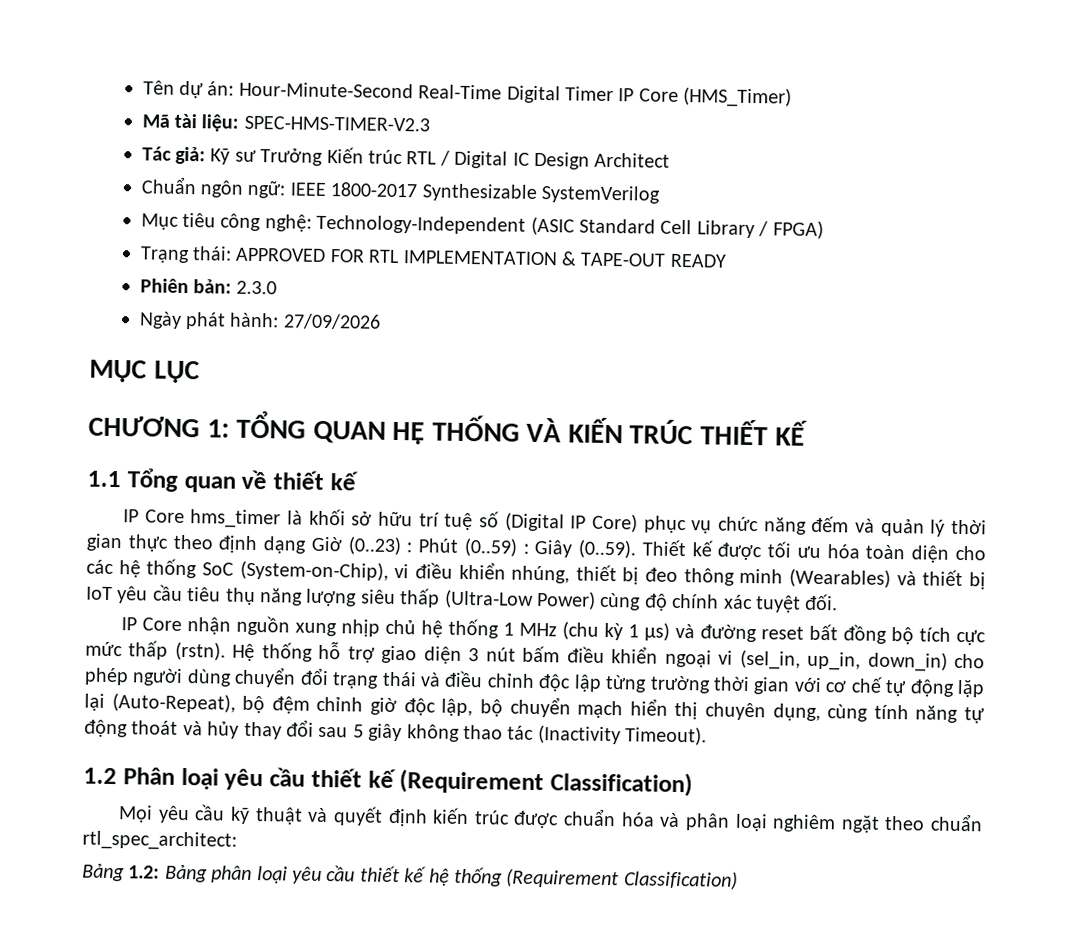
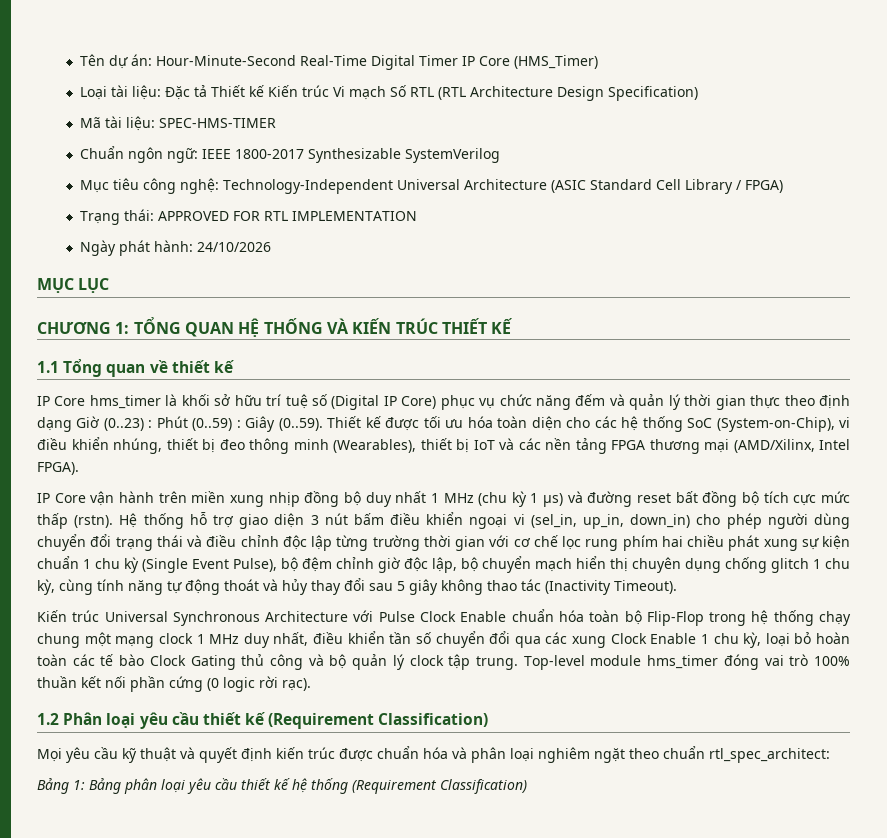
- Mã tài liệu: SPEC-HMS-TIMER-V2.3
- Tác giả: Kỹ sư Trưởng Kiến trúc RTL / Digital IC Design Architect
+ Loại tài liệu: Đặc tả Thiết kế Kiến trúc Vi mạch Số RTL (RTL Architecture Design Specification)
+ Mã tài liệu: SPEC-HMS-TIMER
- Mục tiêu công nghệ: Technology-Independent (ASIC Standard Cell Library / FPGA)
+ Mục tiêu công nghệ: Technology-Independent Universal Architecture (ASIC Standard Cell Library / FPGA)
- Trạng thái: APPROVED FOR RTL IMPLEMENTATION & TAPE-OUT READY
- Phiên bản: 2.3.0
+ Trạng thái: APPROVED FOR RTL IMPLEMENTATION
- Ngày phát hành: 27/09/2026
+ Ngày phát hành: 24/10/2026
- Giây (0..59). Thiết kế được tối ưu hóa toàn diện cho các hệ thống SoC (System-on-Chip), vi điều khiển nhúng, thiết bị đeo thông minh (Wearables) và thiết bị IoT yêu cầu tiêu thụ năng lượng siêu thấp (Ultra-Low Power) cùng độ chính xác tuyệt đối.
- IP Core nhận nguồn xung nhịp chủ hệ thống 1 MHz (chu kỳ 1 µs) và đường reset bất đồng bộ tích cực mức thấp (rstn).
+ Giây (0..59). Thiết kế được tối ưu hóa toàn diện cho các hệ thống SoC (System-on-Chip), vi điều khiển nhúng, thiết bị đeo thông minh (Wearables), thiết bị IoT và các nền tảng FPGA thương mại (AMD/Xilinx, Intel FPGA).
+ IP Core vận hành trên miền xung nhịp đồng bộ duy nhất 1 MHz (chu kỳ 1 µs) và đường reset bất đồng bộ tích cực mức thấp (rstn).
- Hệ thống hỗ trợ giao diện 3 nút bấm điều khiển ngoại vi (sel_in, up_in, down_in) cho phép người dùng chuyển đổi trạng thái và điều chỉnh độc lập từng trường thời gian với cơ chế tự động lặp lại (Auto-Repeat), bộ đệm chỉnh giờ độc lập, bộ chuyển mạch hiển thị chuyên dụng, cùng tính năng tự động thoát và hủy thay đổi sau 5 giây không thao tác (Inactivity Timeout).
+ Hệ thống hỗ trợ giao diện 3 nút bấm điều khiển ngoại vi (sel_in, up_in, down_in) cho phép người dùng chuyển đổi trạng thái và điều chỉnh độc lập từng trường thời gian với cơ chế lọc rung phím hai chiều phát xung sự kiện chuẩn 1 chu kỳ (Single Event Pulse), bộ đệm chỉnh giờ độc lập, bộ chuyển mạch hiển thị chuyên dụng chống glitch 1 chu kỳ, cùng tính năng tự động thoát và hủy thay đổi sau 5 giây không thao tác (Inactivity Timeout).
+ Kiến trúc Universal Synchronous Architecture với Pulse Clock Enable chuẩn hóa toàn bộ Flip-Flop trong hệ thống chạy chung một mạng clock 1 MHz duy nhất, điều khiển tần số chuyển đổi qua các xung Clock Enable 1 chu kỳ, loại bỏ hoàn toàn các tế bào Clock Gating thủ công và bộ quản lý clock tập trung. Top-level module hms_timer đóng vai trò 100% thuần kết nối phần cứng (0 logic rời rạc).
- Bảng 1.2: Bảng phân loại yêu cầu thiết kế hệ thống (Requirement Classification)
+ Bảng 1: Bảng phân loại yêu cầu thiết kế hệ thống (Requirement Classification)

